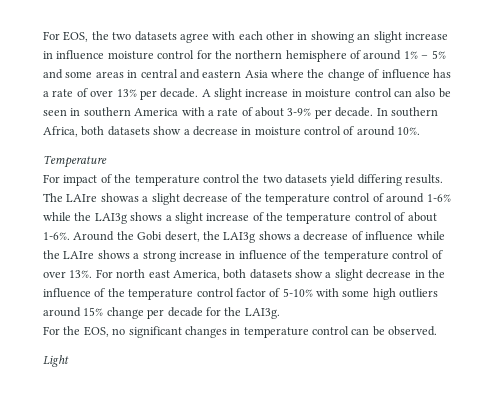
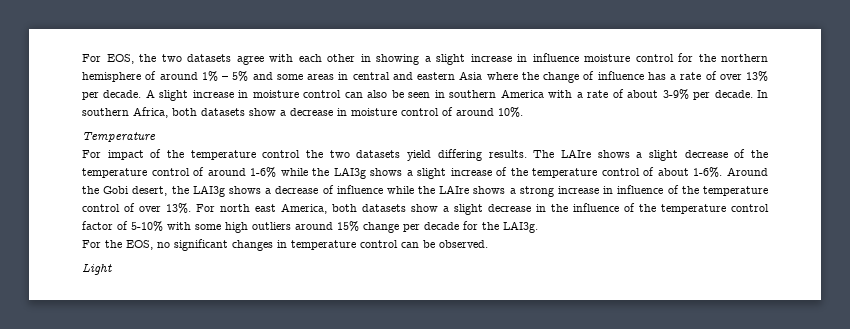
- For EOS, the two datasets agree with each other in showing an slight increase in influence moisture control for the northern hemisphere of around 1% – 5% and some areas in central and eastern Asia where the change of influence has a rate of over 13% per decade.
+ For EOS, the two datasets agree with each other in showing a slight increase in influence moisture control for the northern hemisphere of around 1% – 5% and some areas in central and eastern Asia where the change of influence has a rate of over 13% per decade.
- The LAIre showas a slight decrease of the temperature control of around 1-6% while the LAI3g shows a slight increase of the temperature control of about 1-6%.
+ The LAIre shows a slight decrease of the temperature control of around 1-6% while the LAI3g shows a slight increase of the temperature control of about 1-6%.

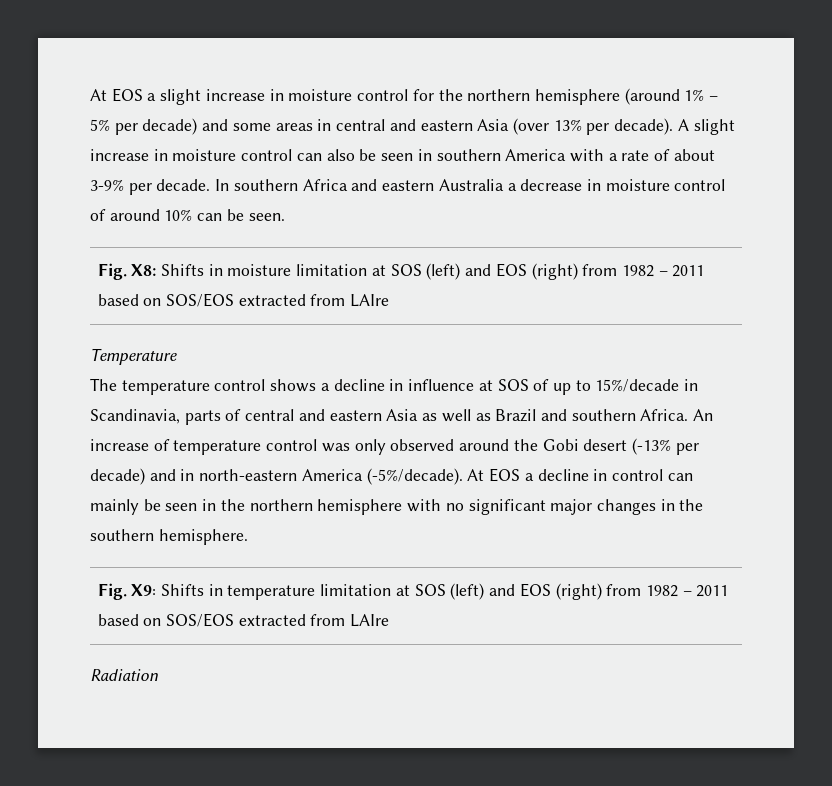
- For EOS, the two datasets agree with each other in showing a slight increase in influence moisture control for the northern hemisphere of around 1% – 5% and some areas in central and eastern Asia where the change of influence has a rate of over 13% per decade.
+ At EOS a slight increase in moisture control for the northern hemisphere (around 1% – 5% per decade) and some areas in central and eastern Asia (over 13% per decade).
- In southern Africa, both datasets show a decrease in moisture control of around 10%.
+ In southern Africa and eastern Australia a decrease in moisture control of around 10% can be seen.
+ Fig. X8: Shifts in moisture limitation at SOS (left) and EOS (right) from 1982 – 2011 based on SOS/EOS extracted from LAIre
  Temperature
- For impact of the temperature control the two datasets yield differing results. The LAIre shows a slight decrease of the temperature control of around 1-6% while the LAI3g shows a slight increase of the temperature control of about 1-6%. Around the Gobi desert, the LAI3g shows a decrease of influence while the LAIre shows a strong increase in influence of the temperature control of over 13%. For north east America, both datasets show a slight decrease in the influence of the temperature control factor of 5-10% with some high outliers around 15% change per decade for the LAI3g.
- For the EOS, no significant changes in temperature control can be observed.
- Light
+ The temperature control shows a decline in influence at SOS of up to 15%/decade in Scandinavia, parts of central and eastern Asia as well as Brazil and southern Africa. An increase of temperature control was only observed around the Gobi desert (-13% per decade) and in north-eastern America (-5%/decade). At EOS a decline in control can mainly be seen in the northern hemisphere with no significant major changes in the southern hemisphere.
+ Fig. X9: Shifts in temperature limitation at SOS (left) and EOS (right) from 1982 – 2011 based on SOS/EOS extracted from LAIre
+ Radiation

